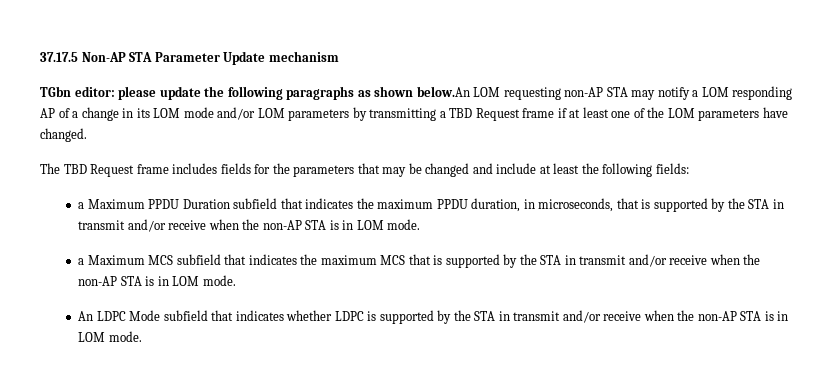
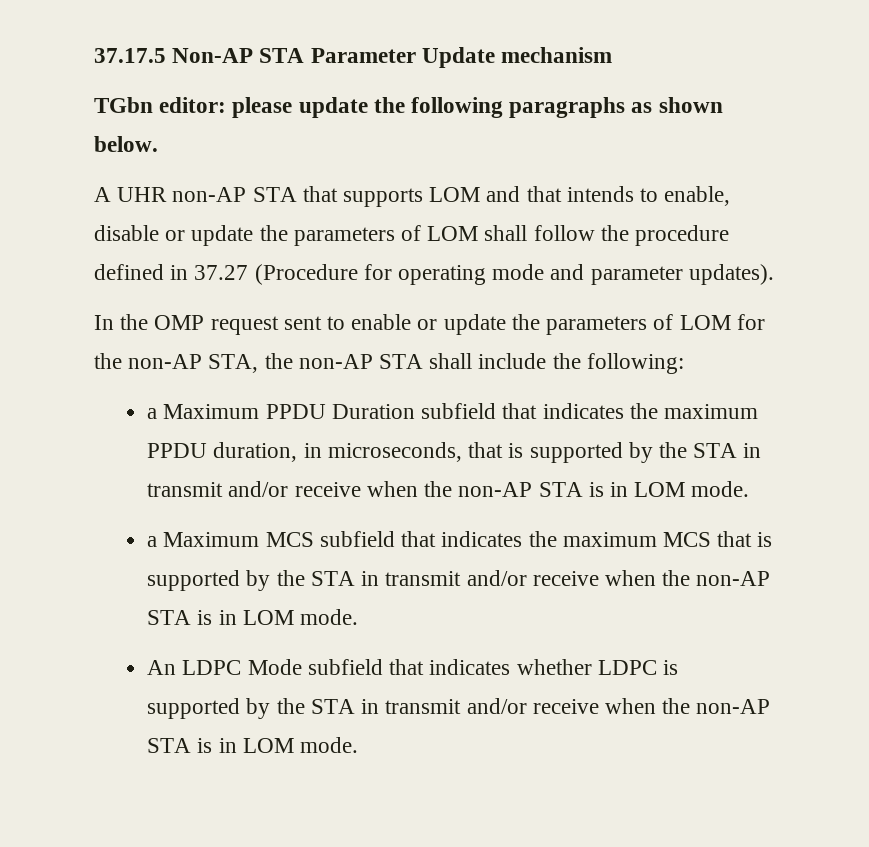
- TGbn editor: please update the following paragraphs as shown below.An LOM requesting non-AP STA may notify a LOM responding AP of a change in its LOM mode and/or LOM parameters by transmitting a TBD Request frame if at least one of the LOM parameters have changed.
- The TBD Request frame includes fields for the parameters that may be changed and include at least the following fields:
+ TGbn editor: please update the following paragraphs as shown below.
+ A UHR non-AP STA that supports LOM and that intends to enable, disable or update the parameters of LOM shall follow the procedure defined in 37.27 (Procedure for operating mode and parameter updates).
+ In the OMP request sent to enable or update the parameters of LOM for the non-AP STA, the non-AP STA shall include the following:

